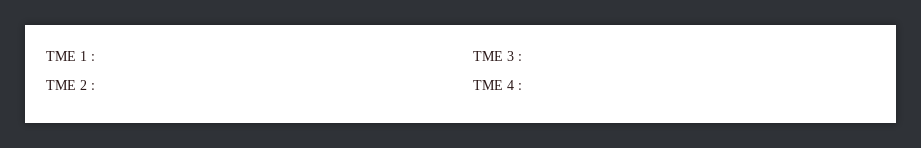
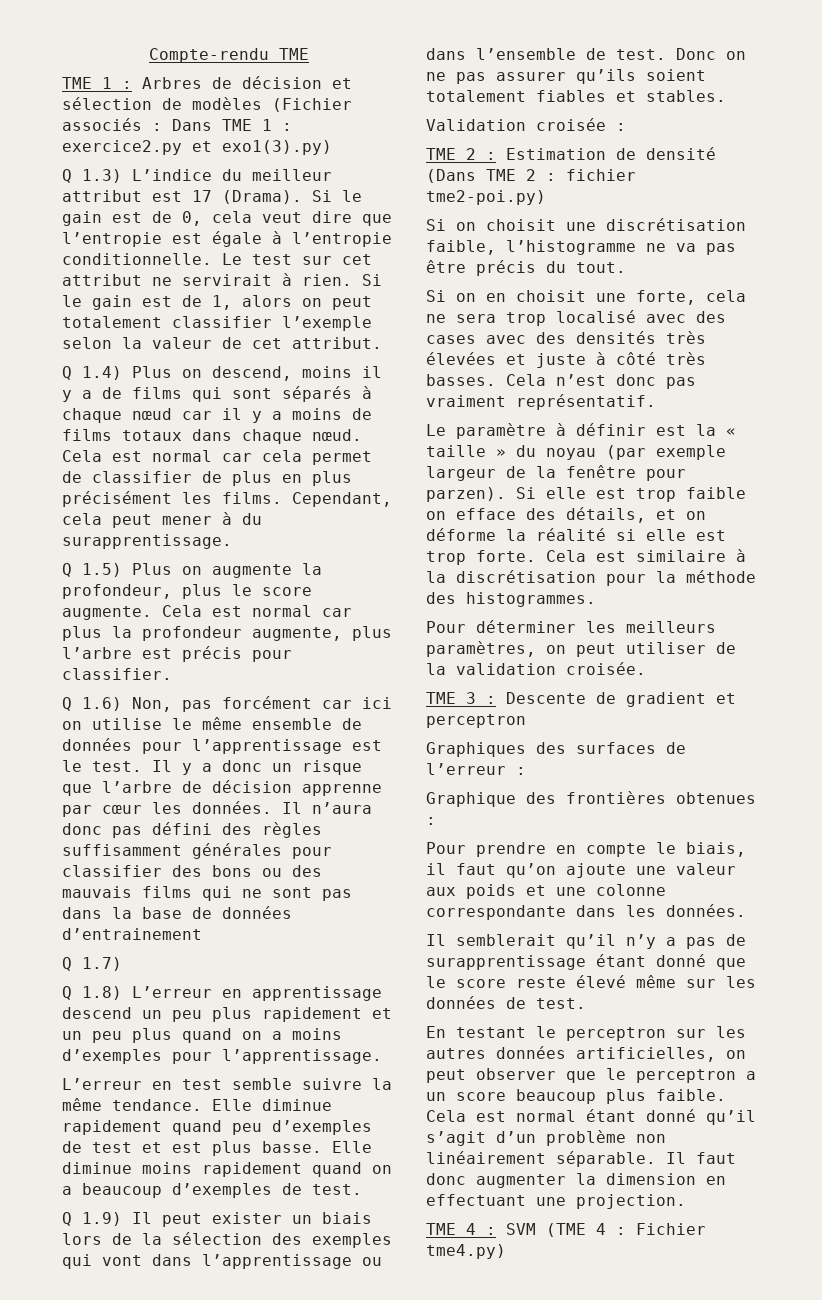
- TME 1 :
- TME 2 :
- TME 3 :
- TME 4 :
+ Compte-rendu TME
+ TME 1 : Arbres de décision et sélection de modèles (Fichier associés : Dans TME 1 : exercice2.py et exo1(3).py)
+ Q 1.3) L’indice du meilleur attribut est 17 (Drama). Si le gain est de 0, cela veut dire que l’entropie est égale à l’entropie conditionnelle. Le test sur cet attribut ne servirait à rien. Si le gain est de 1, alors on peut totalement classifier l’exemple selon la valeur de cet attribut.
+ Q 1.4) Plus on descend, moins il y a de films qui sont séparés à chaque nœud car il y a moins de films totaux dans chaque nœud. Cela est normal car cela permet de classifier de plus en plus précisément les films. Cependant, cela peut mener à du surapprentissage.
+ Q 1.5) Plus on augmente la profondeur, plus le score augmente. Cela est normal car plus la profondeur augmente, plus l’arbre est précis pour classifier.
+ Q 1.6) Non, pas forcément car ici on utilise le même ensemble de données pour l’apprentissage est le test. Il y a donc un risque que l’arbre de décision apprenne par cœur les données. Il n’aura donc pas défini des règles suffisamment générales pour classifier des bons ou des mauvais films qui ne sont pas dans la base de données d’entrainement
+ Q 1.7)
+ Q 1.8) L’erreur en apprentissage descend un peu plus rapidement et un peu plus quand on a moins d’exemples pour l’apprentissage.
+ L’erreur en test semble suivre la même tendance. Elle diminue rapidement quand peu d’exemples de test et est plus basse. Elle diminue moins rapidement quand on a beaucoup d’exemples de test.
+ Q 1.9) Il peut exister un biais lors de la sélection des exemples qui vont dans l’apprentissage ou dans l’ensemble de test. Donc on ne pas assurer qu’ils soient totalement fiables et stables.
+ Validation croisée :
+ TME 2 : Estimation de densité (Dans TME 2 : fichier tme2-poi.py)
+ Si on choisit une discrétisation faible, l’histogramme ne va pas être précis du tout.
+ Si on en choisit une forte, cela ne sera trop localisé avec des cases avec des densités très élevées et juste à côté très basses. Cela n’est donc pas vraiment représentatif.
+ Le paramètre à définir est la « taille » du noyau (par exemple largeur de la fenêtre pour parzen). Si elle est trop faible on efface des détails, et on déforme la réalité si elle est trop forte. Cela est similaire à la discrétisation pour la méthode des histogrammes.
+ Pour déterminer les meilleurs paramètres, on peut utiliser de la validation croisée.
+ TME 3 : Descente de gradient et perceptron
+ Graphiques des surfaces de l’erreur :
+ Graphique des frontières obtenues :
+ Pour prendre en compte le biais, il faut qu’on ajoute une valeur aux poids et une colonne correspondante dans les données.
+ Il semblerait qu’il n’y a pas de surapprentissage étant donné que le score reste élevé même sur les données de test.
+ En testant le perceptron sur les autres données artificielles, on peut observer que le perceptron a un score beaucoup plus faible. Cela est normal étant donné qu’il s’agit d’un problème non linéairement séparable. Il faut donc augmenter la dimension en effectuant une projection.
+ TME 4 : SVM (TME 4 : Fichier tme4.py)

